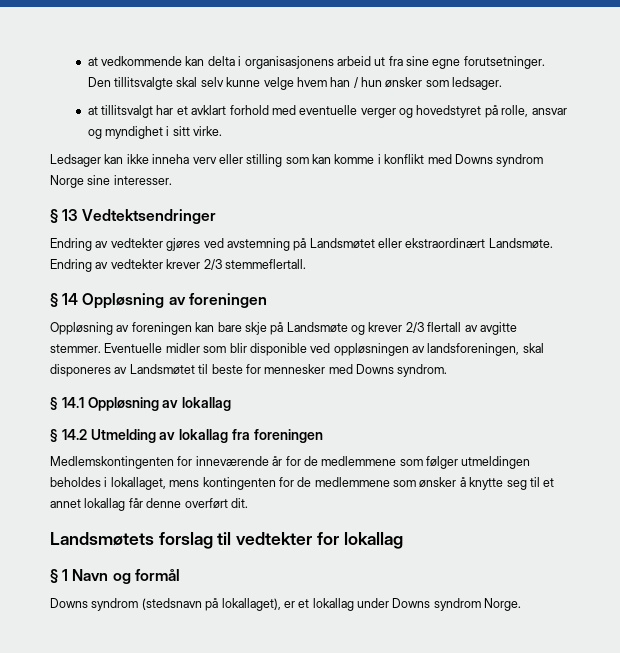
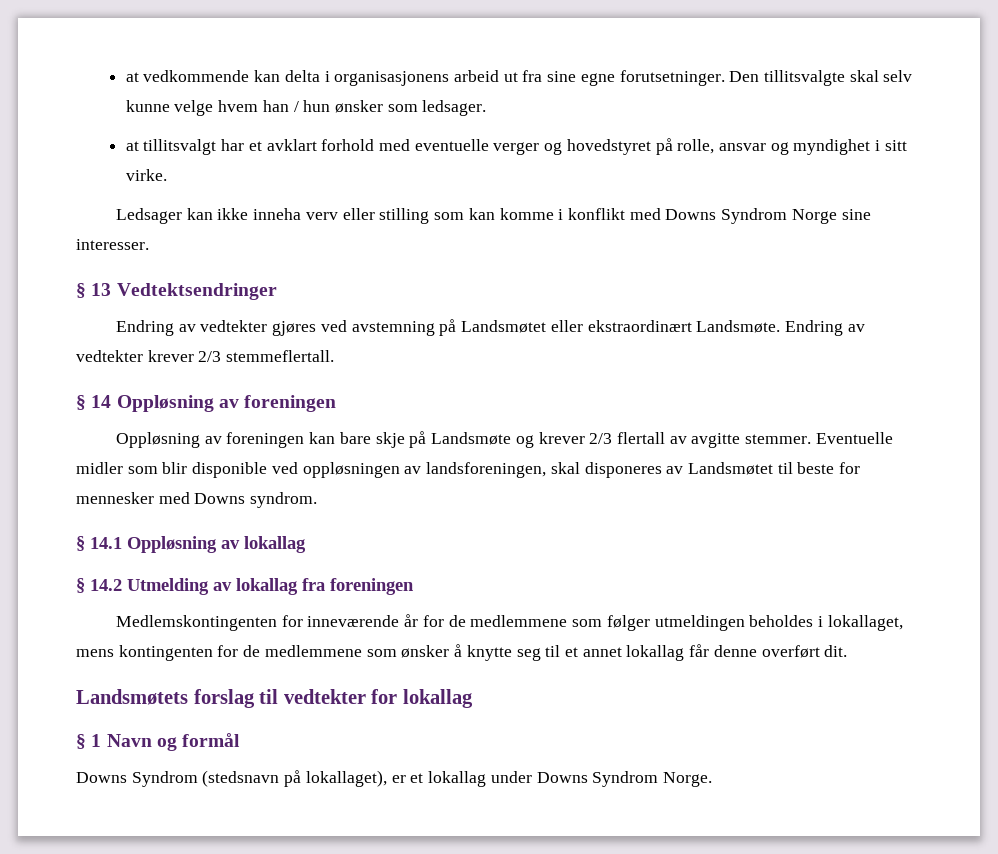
- Ledsager kan ikke inneha verv eller stilling som kan komme i konflikt med Downs syndrom Norge sine interesser.
+ Ledsager kan ikke inneha verv eller stilling som kan komme i konflikt med Downs Syndrom Norge sine interesser.
- Downs syndrom (stedsnavn på lokallaget), er et lokallag under Downs syndrom Norge.
+ Downs Syndrom (stedsnavn på lokallaget), er et lokallag under Downs Syndrom Norge.

